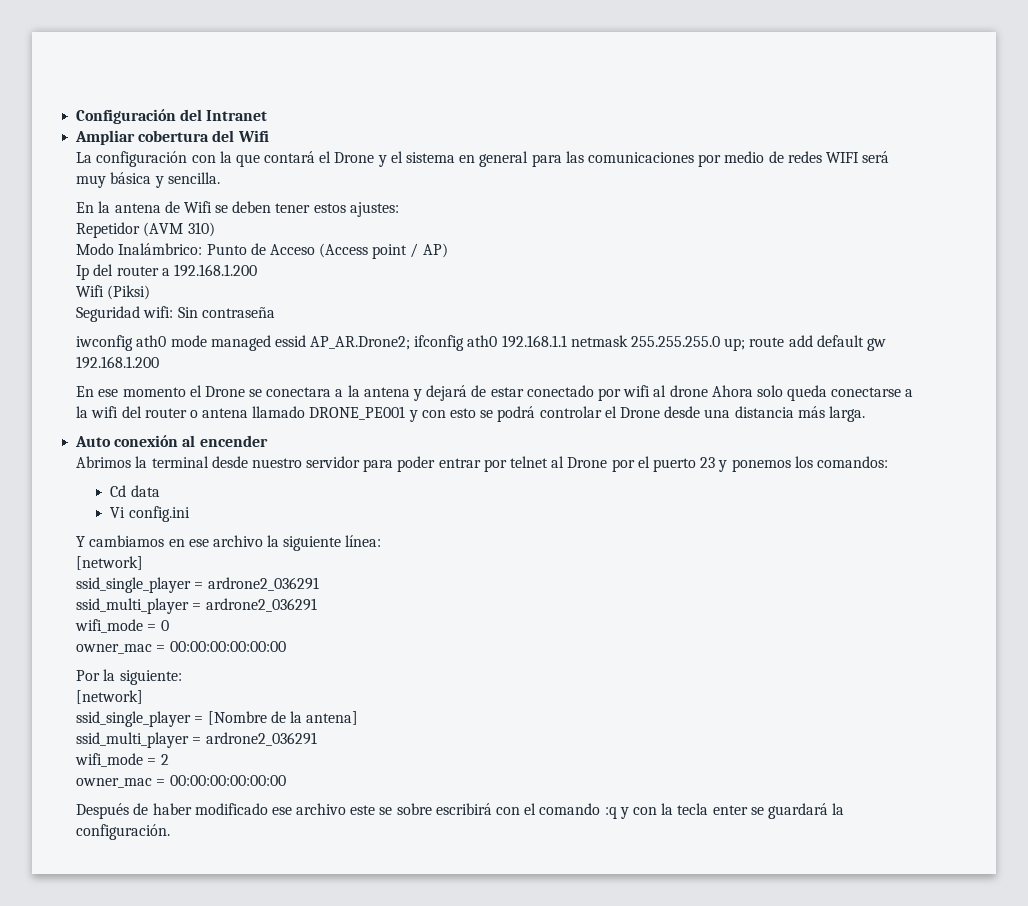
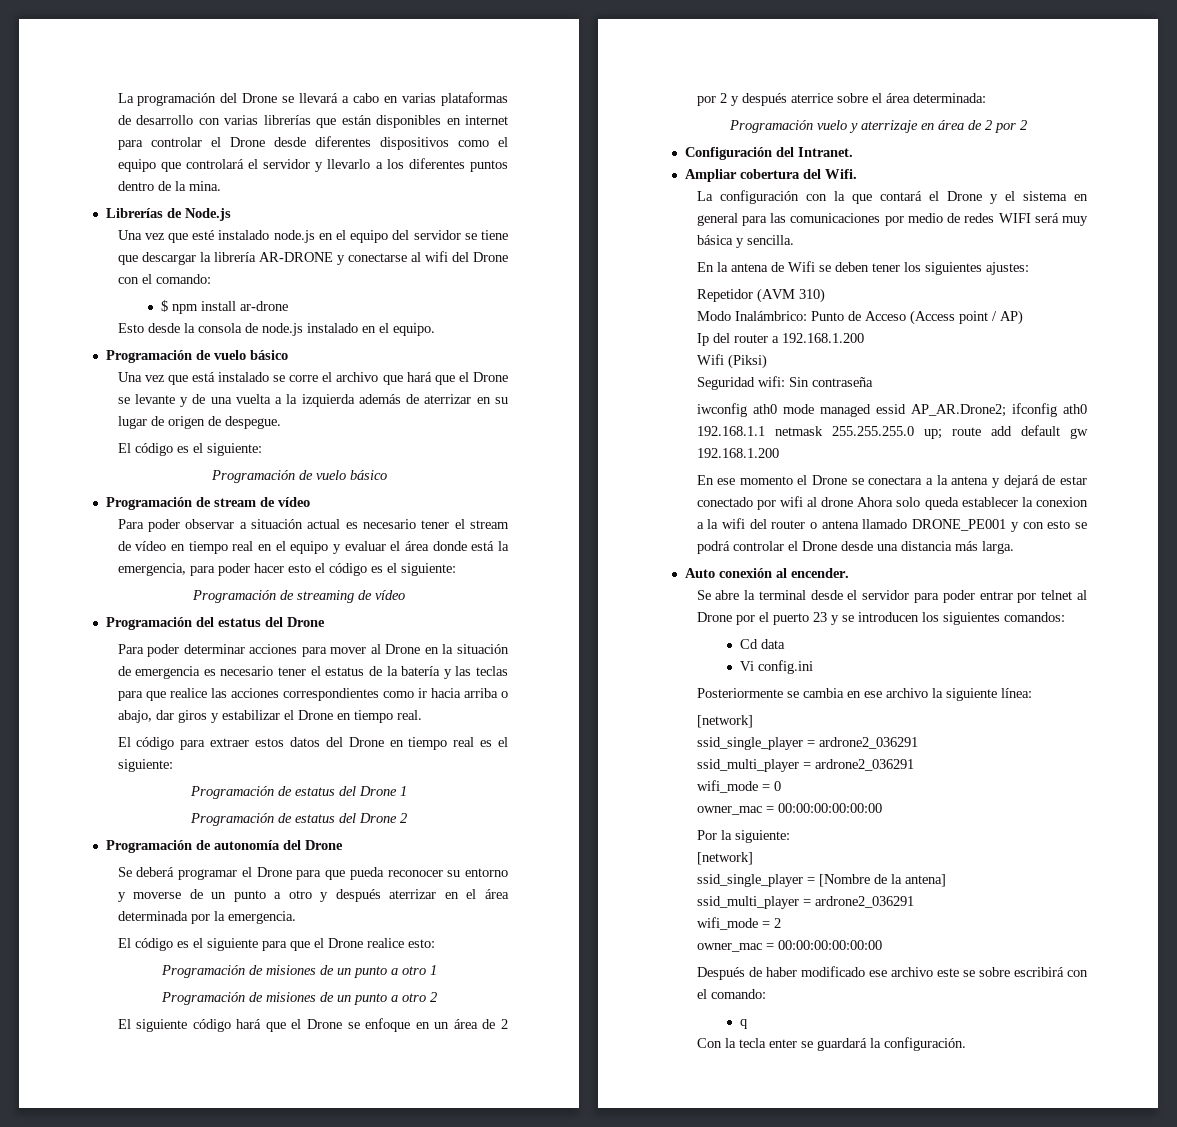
+ La programación del Drone se llevará a cabo en varias plataformas de desarrollo con varias librerías que están disponibles en internet para controlar el Drone desde diferentes dispositivos como el equipo que controlará el servidor y llevarlo a los diferentes puntos dentro de la mina.
+ Librerías de Node.js
+ Una vez que esté instalado node.js en el equipo del servidor se tiene que descargar la librería AR-DRONE y conectarse al wifi del Drone con el comando:
+ $ npm install ar-drone
+ Esto desde la consola de node.js instalado en el equipo.
+ Programación de vuelo básico
+ Una vez que está instalado se corre el archivo que hará que el Drone se levante y de una vuelta a la izquierda además de aterrizar en su lugar de origen de despegue.
+ El código es el siguiente:
+ Programación de vuelo básico
+ Programación de stream de vídeo
+ Para poder observar a situación actual es necesario tener el stream de vídeo en tiempo real en el equipo y evaluar el área donde está la emergencia, para poder hacer esto el código es el siguiente:
+ Programación de streaming de vídeo
+ Programación del estatus del Drone
+ Para poder determinar acciones para mover al Drone en la situación de emergencia es necesario tener el estatus de la batería y las teclas para que realice las acciones correspondientes como ir hacia arriba o abajo, dar giros y estabilizar el Drone en tiempo real.
+ El código para extraer estos datos del Drone en tiempo real es el siguiente:
+ Programación de estatus del Drone 1
+ Programación de estatus del Drone 2
+ Programación de autonomía del Drone
+ Se deberá programar el Drone para que pueda reconocer su entorno y moverse de un punto a otro y después aterrizar en el área determinada por la emergencia.
+ El código es el siguiente para que el Drone realice esto:
+ Programación de misiones de un punto a otro 1
+ Programación de misiones de un punto a otro 2
+ El siguiente código hará que el Drone se enfoque en un área de 2 por 2 y después aterrice sobre el área determinada:
+ Programación vuelo y aterrizaje en área de 2 por 2
- Configuración del Intranet
+ Configuración del Intranet.
- Ampliar cobertura del Wifi
+ Ampliar cobertura del Wifi.
- En la antena de Wifi se deben tener estos ajustes:
+ En la antena de Wifi se deben tener los siguientes ajustes:
- En ese momento el Drone se conectara a la antena y dejará de estar conectado por wifi al drone Ahora solo queda conectarse a la wifi del router o antena llamado DRONE_PE001 y con esto se podrá controlar el Drone desde una distancia más larga.
+ En ese momento el Drone se conectara a la antena y dejará de estar conectado por wifi al drone Ahora solo queda establecer la conexion a la wifi del router o antena llamado DRONE_PE001 y con esto se podrá controlar el Drone desde una distancia más larga.
- Auto conexión al encender
- Abrimos la terminal desde nuestro servidor para poder entrar por telnet al Drone por el puerto 23 y ponemos los comandos:
+ Auto conexión al encender.
+ Se abre la terminal desde el servidor para poder entrar por telnet al Drone por el puerto 23 y se introducen los siguientes comandos:
- Y cambiamos en ese archivo la siguiente línea:
+ Posteriormente se cambia en ese archivo la siguiente línea:
- Después de haber modificado ese archivo este se sobre escribirá con el comando :q y con la tecla enter se guardará la configuración.
+ Después de haber modificado ese archivo este se sobre escribirá con el comando:
+ q
+ Con la tecla enter se guardará la configuración.

